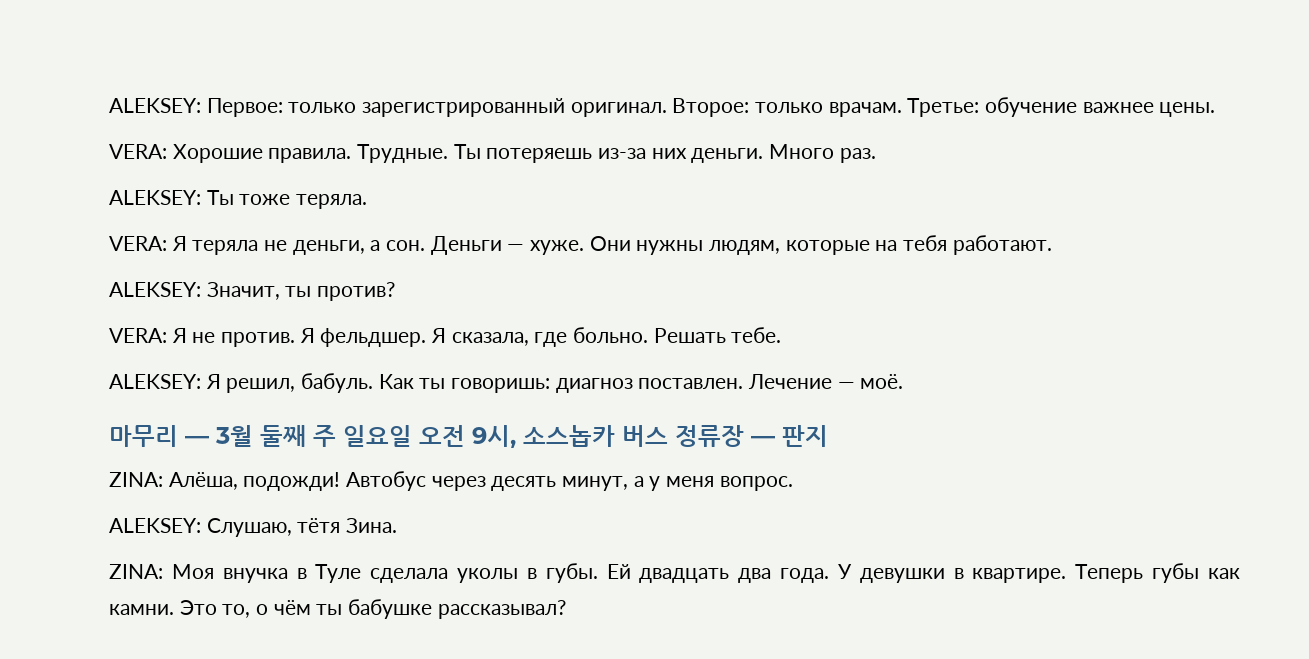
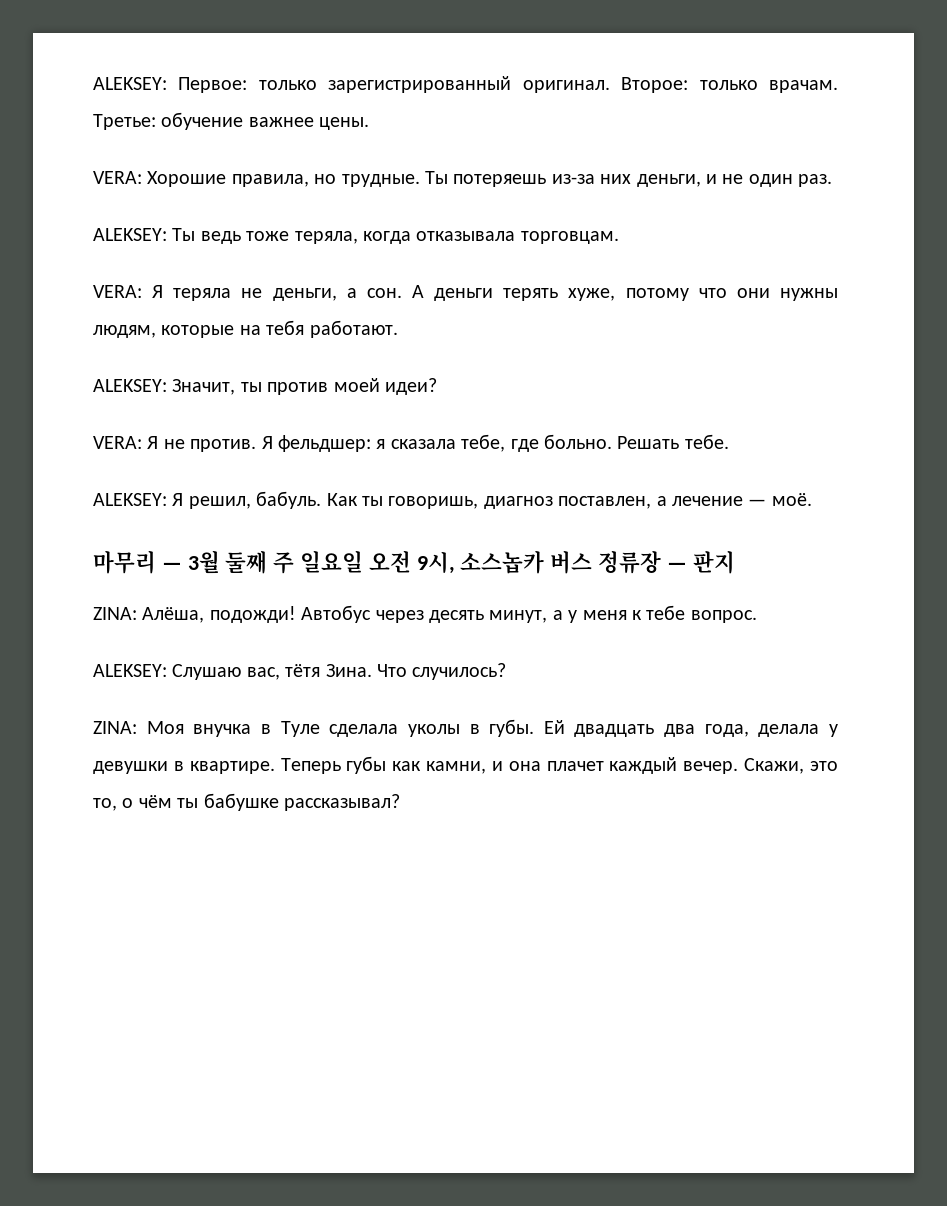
- VERA: Хорошие правила. Трудные.
+ VERA: Хорошие правила, но трудные.
- Ты потеряешь из-за них деньги. Много раз.
+ Ты потеряешь из-за них деньги, и не один раз.
- ALEKSEY: Ты тоже теряла.
+ ALEKSEY: Ты ведь тоже теряла, когда отказывала торговцам.
- Деньги — хуже. Они нужны людям, которые на тебя работают.
+ А деньги терять хуже, потому что они нужны людям, которые на тебя работают.
- ALEKSEY: Значит, ты против?
+ ALEKSEY: Значит, ты против моей идеи?
- Я фельдшер. Я сказала, где больно.
+ Я фельдшер: я сказала тебе, где больно.
- Как ты говоришь: диагноз поставлен. Лечение — моё.
+ Как ты говоришь, диагноз поставлен, а лечение — моё.
- Автобус через десять минут, а у меня вопрос.
+ Автобус через десять минут, а у меня к тебе вопрос.
- ALEKSEY: Слушаю, тётя Зина.
+ ALEKSEY: Слушаю вас, тётя Зина. Что случилось?
- Ей двадцать два года. У девушки в квартире.
+ Ей двадцать два года, делала у девушки в квартире.
- Теперь губы как камни. Это то, о чём ты бабушке рассказывал?
+ Теперь губы как камни, и она плачет каждый вечер. Скажи, это то, о чём ты бабушке рассказывал?

